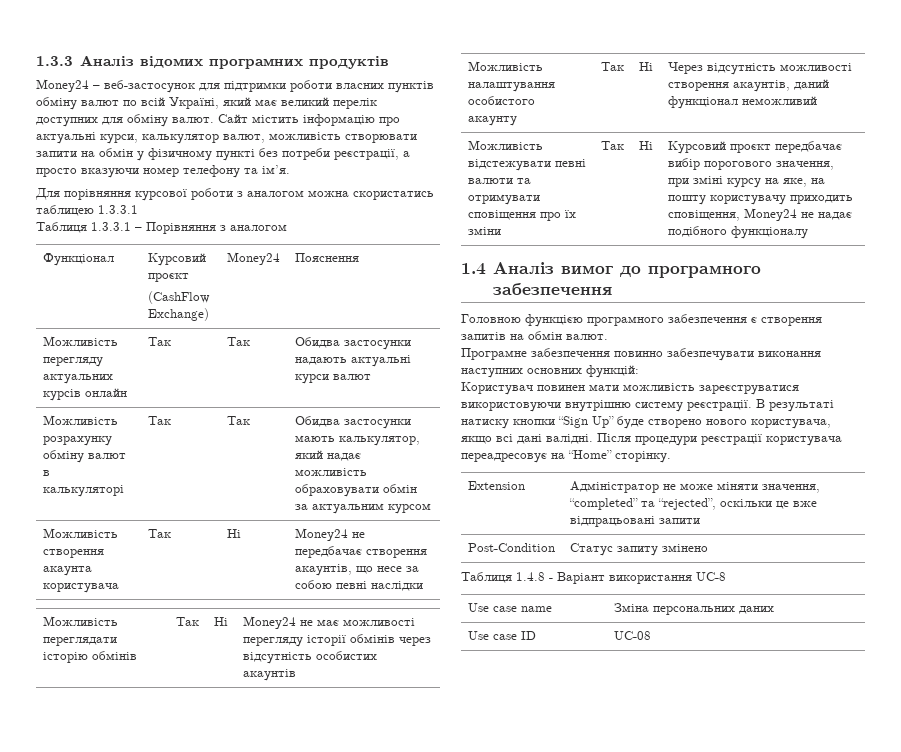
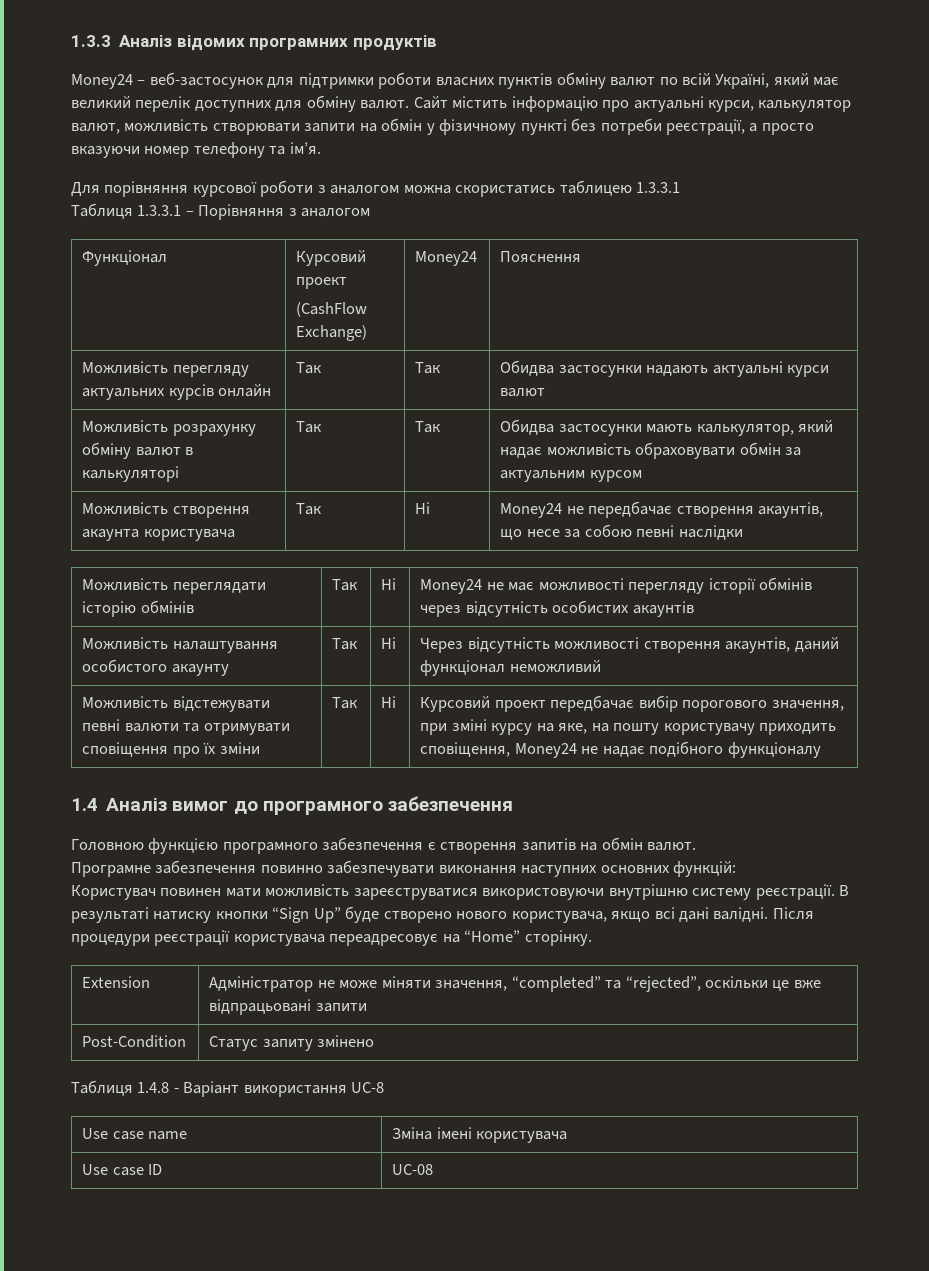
- Функціонал | Курсовий проєкт
+ Функціонал | Курсовий проект
- Можливість відстежувати певні валюти та отримувати сповіщення про їх зміни | Так | Ні | Курсовий проєкт передбачає вибір порогового значення, при зміні курсу на яке, на пошту користувачу приходить сповіщення, Money24 не надає подібного функціоналу
+ Можливість відстежувати певні валюти та отримувати сповіщення про їх зміни | Так | Ні | Курсовий проект передбачає вибір порогового значення, при зміні курсу на яке, на пошту користувачу приходить сповіщення, Money24 не надає подібного функціоналу
- Use case name | Зміна персональних даних
+ Use case name | Зміна імені користувача

